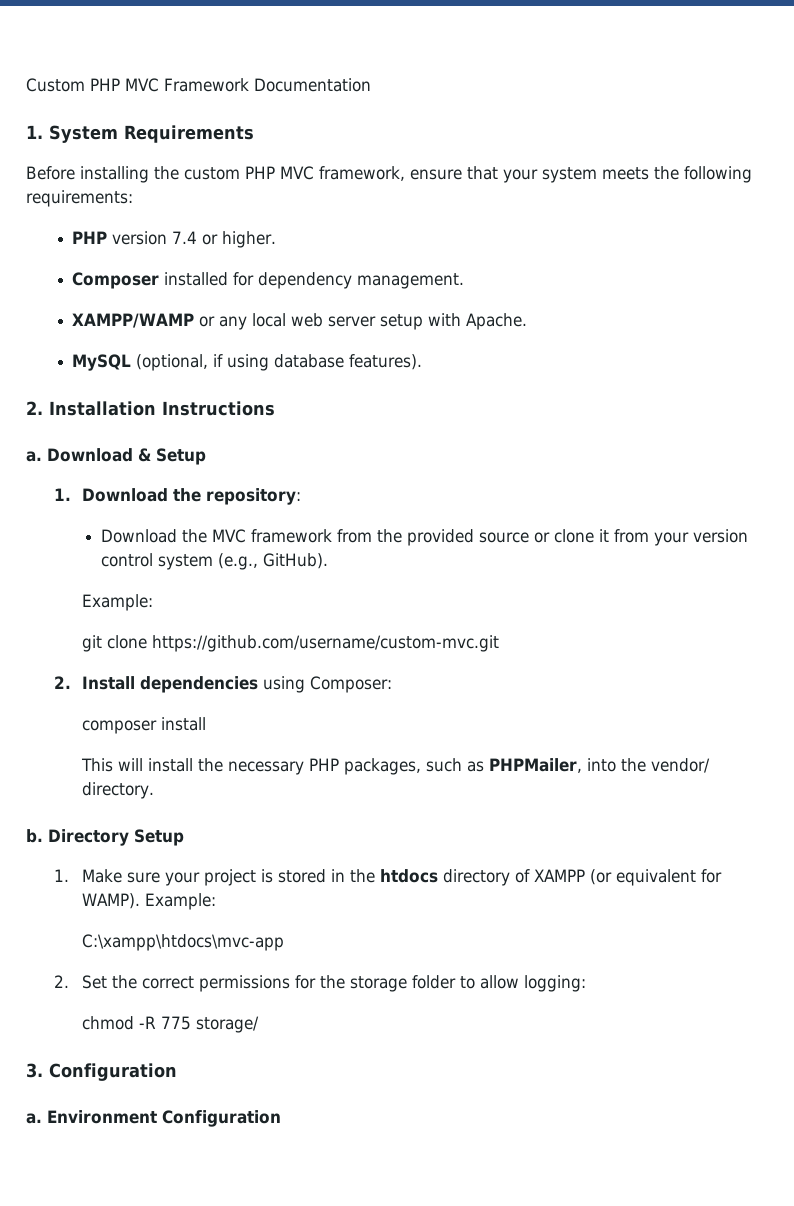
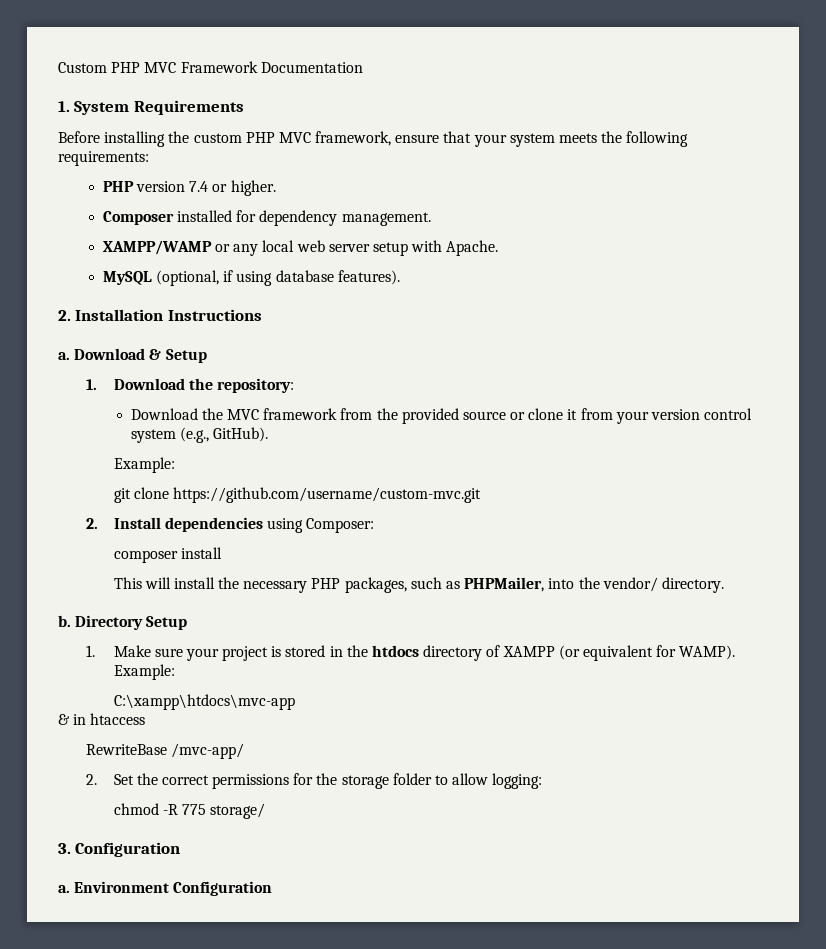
+ & in htaccess
+ RewriteBase /mvc-app/

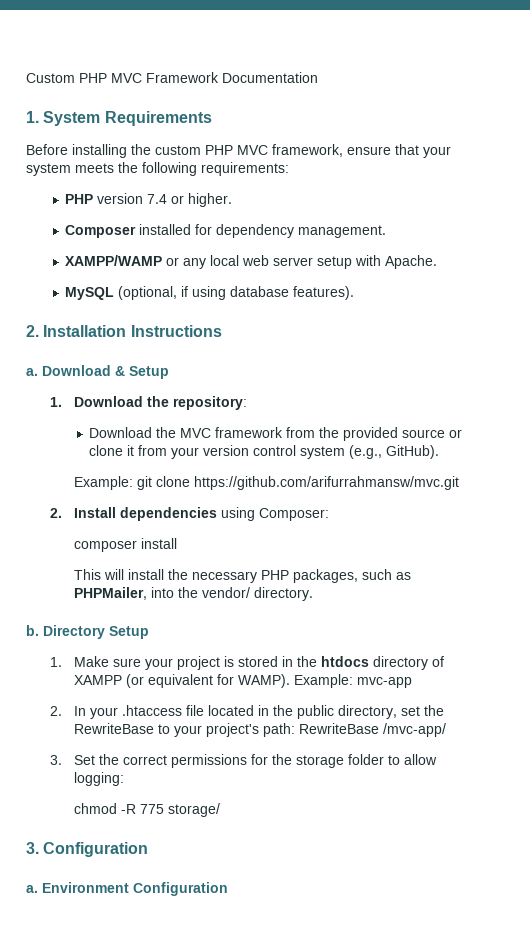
  Download the MVC framework from the provided source or clone it from your version control system (e.g., GitHub).
- Example:
- git clone https://github.com/username/custom-mvc.git
+ Example: git clone https://github.com/arifurrahmansw/mvc.git
- 1. Make sure your project is stored in the htdocs directory of XAMPP (or equivalent for WAMP). Example:
- C:\xampp\htdocs\mvc-app
- & in htaccess
- RewriteBase /mvc-app/
+ 1. Make sure your project is stored in the htdocs directory of XAMPP (or equivalent for WAMP). Example: mvc-app
+ 2. In your .htaccess file located in the public directory, set the RewriteBase to your project's path: RewriteBase /mvc-app/
- 2. Set the correct permissions for the storage folder to allow logging:
+ 3. Set the correct permissions for the storage folder to allow logging:

